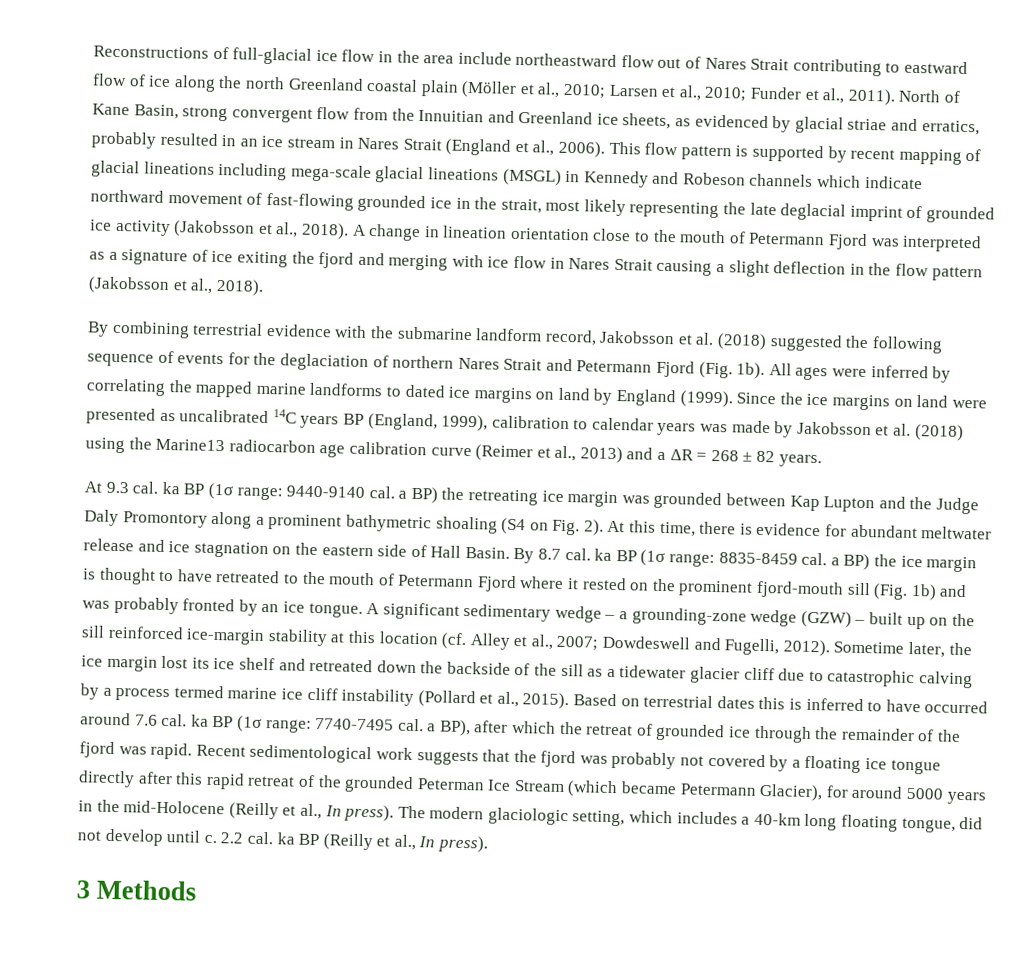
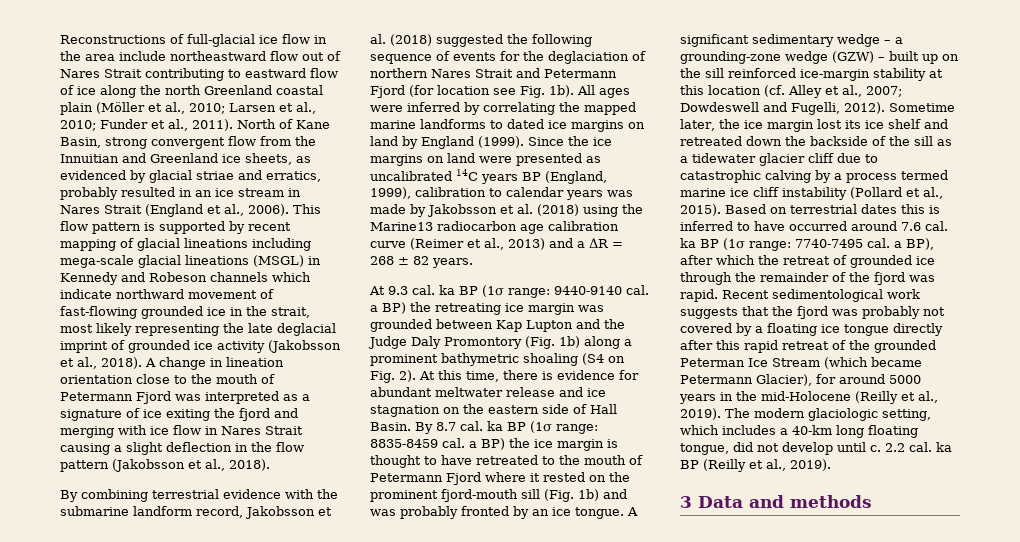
- By combining terrestrial evidence with the submarine landform record, Jakobsson et al. (2018) suggested the following sequence of events for the deglaciation of northern Nares Strait and Petermann Fjord (Fig. 1b).
+ By combining terrestrial evidence with the submarine landform record, Jakobsson et al. (2018) suggested the following sequence of events for the deglaciation of northern Nares Strait and Petermann Fjord (for location see Fig. 1b).
- At 9.3 cal. ka BP (1σ range: 9440-9140 cal. a BP) the retreating ice margin was grounded between Kap Lupton and the Judge Daly Promontory along a prominent bathymetric shoaling (S4 on Fig. 2).
+ At 9.3 cal. ka BP (1σ range: 9440-9140 cal. a BP) the retreating ice margin was grounded between Kap Lupton and the Judge Daly Promontory (Fig. 1b) along a prominent bathymetric shoaling (S4 on Fig. 2).
- Recent sedimentological work suggests that the fjord was probably not covered by a floating ice tongue directly after this rapid retreat of the grounded Peterman Ice Stream (which became Petermann Glacier), for around 5000 years in the mid-Holocene (Reilly et al., In press).
+ Recent sedimentological work suggests that the fjord was probably not covered by a floating ice tongue directly after this rapid retreat of the grounded Peterman Ice Stream (which became Petermann Glacier), for around 5000 years in the mid-Holocene (Reilly et al., 2019).
- 2.2 cal. ka BP (Reilly et al., In press).
+ 2.2 cal. ka BP (Reilly et al., 2019).
- 3 Methods
+ 3 Data and methods

